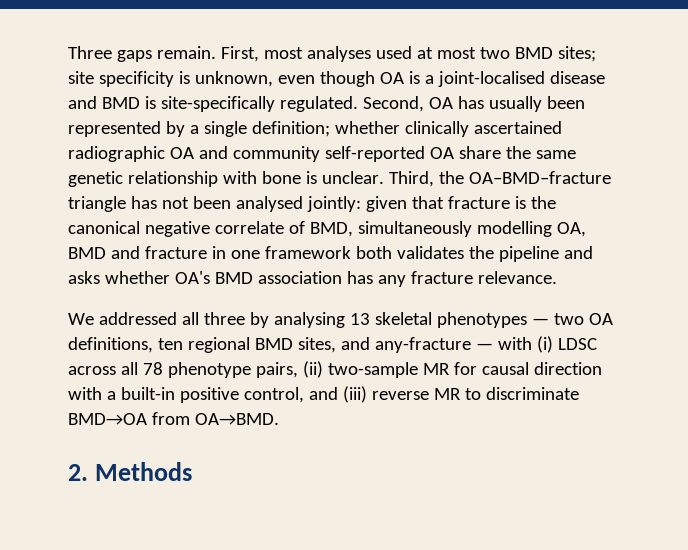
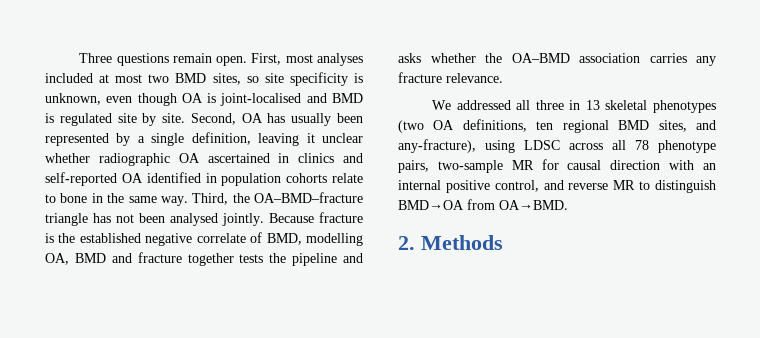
- Three gaps remain.
+ Three questions remain open.
- First, most analyses used at most two BMD sites; site specificity is unknown, even though OA is a joint-localised disease and BMD is site-specifically regulated.
+ First, most analyses included at most two BMD sites, so site specificity is unknown, even though OA is joint-localised and BMD is regulated site by site.
- Second, OA has usually been represented by a single definition; whether clinically ascertained radiographic OA and community self-reported OA share the same genetic relationship with bone is unclear.
+ Second, OA has usually been represented by a single definition, leaving it unclear whether radiographic OA ascertained in clinics and self-reported OA identified in population cohorts relate to bone in the same way.
- Third, the OA–BMD–fracture triangle has not been analysed jointly: given that fracture is the canonical negative correlate of BMD, simultaneously modelling OA, BMD and fracture in one framework both validates the pipeline and asks whether OA's BMD association has any fracture relevance.
+ Third, the OA–BMD–fracture triangle has not been analysed jointly. Because fracture is the established negative correlate of BMD, modelling OA, BMD and fracture together tests the pipeline and asks whether the OA–BMD association carries any fracture relevance.
- We addressed all three by analysing 13 skeletal phenotypes — two OA definitions, ten regional BMD sites, and any-fracture — with (i) LDSC across all 78 phenotype pairs, (ii) two-sample MR for causal direction with a built-in positive control, and (iii) reverse MR to discriminate BMD→OA from OA→BMD.
+ We addressed all three in 13 skeletal phenotypes (two OA definitions, ten regional BMD sites, and any-fracture), using LDSC across all 78 phenotype pairs, two-sample MR for causal direction with an internal positive control, and reverse MR to distinguish BMD→OA from OA→BMD.

